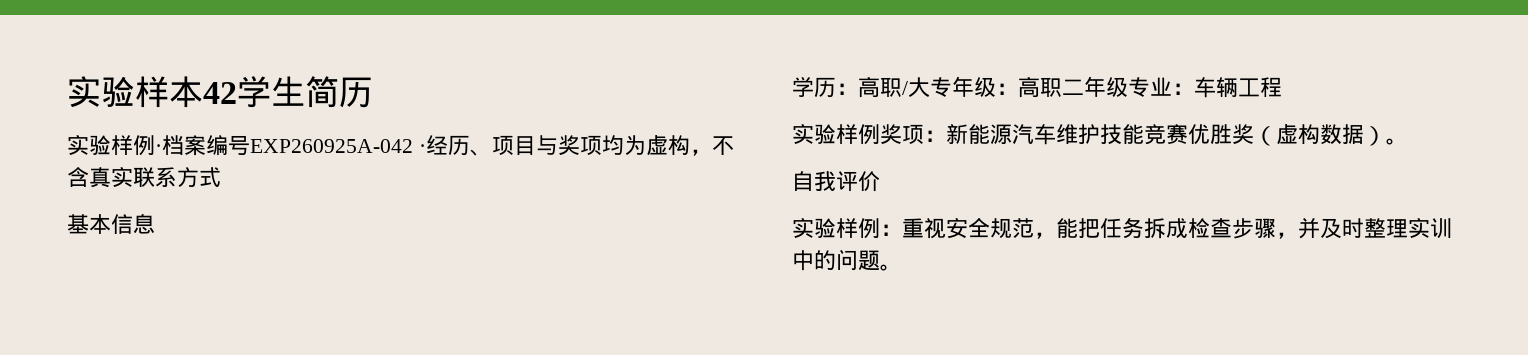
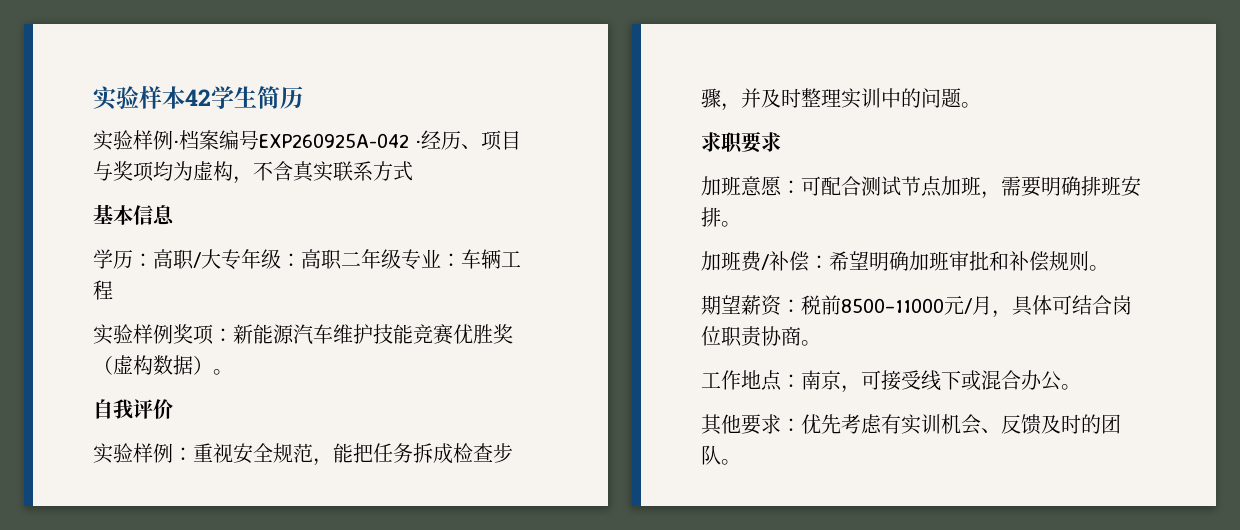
+ 求职要求
+ 加班意愿：可配合测试节点加班，需要明确排班安排。
+ 加班费/补偿：希望明确加班审批和补偿规则。
+ 期望薪资：税前8500–11000元/月，具体可结合岗位职责协商。
+ 工作地点：南京，可接受线下或混合办公。
+ 其他要求：优先考虑有实训机会、反馈及时的团队。

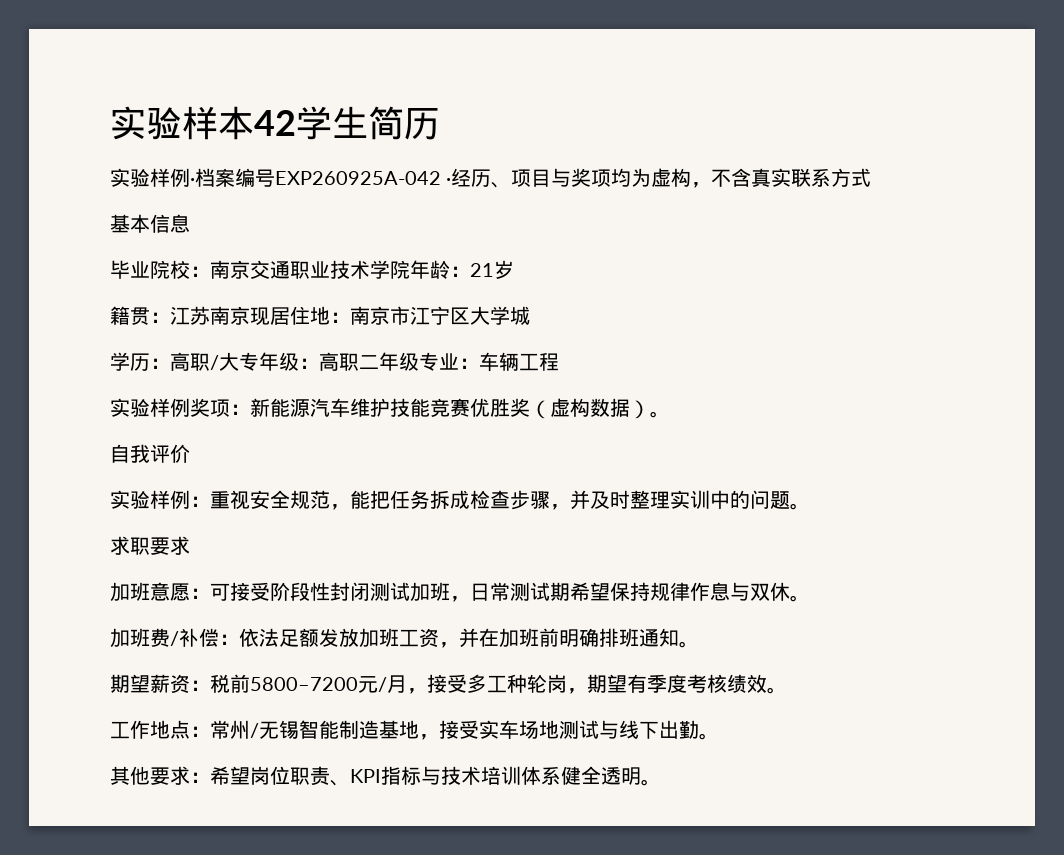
+ 毕业院校：南京交通职业技术学院年龄：21岁
+ 籍贯：江苏南京现居住地：南京市江宁区大学城
- 加班意愿：可配合测试节点加班，需要明确排班安排。
+ 加班意愿：可接受阶段性封闭测试加班，日常测试期希望保持规律作息与双休。
- 加班费/补偿：希望明确加班审批和补偿规则。
+ 加班费/补偿：依法足额发放加班工资，并在加班前明确排班通知。
- 期望薪资：税前8500–11000元/月，具体可结合岗位职责协商。
- 工作地点：南京，可接受线下或混合办公。
- 其他要求：优先考虑有实训机会、反馈及时的团队。
+ 期望薪资：税前5800–7200元/月，接受多工种轮岗，期望有季度考核绩效。
+ 工作地点：常州/无锡智能制造基地，接受实车场地测试与线下出勤。
+ 其他要求：希望岗位职责、KPI指标与技术培训体系健全透明。

